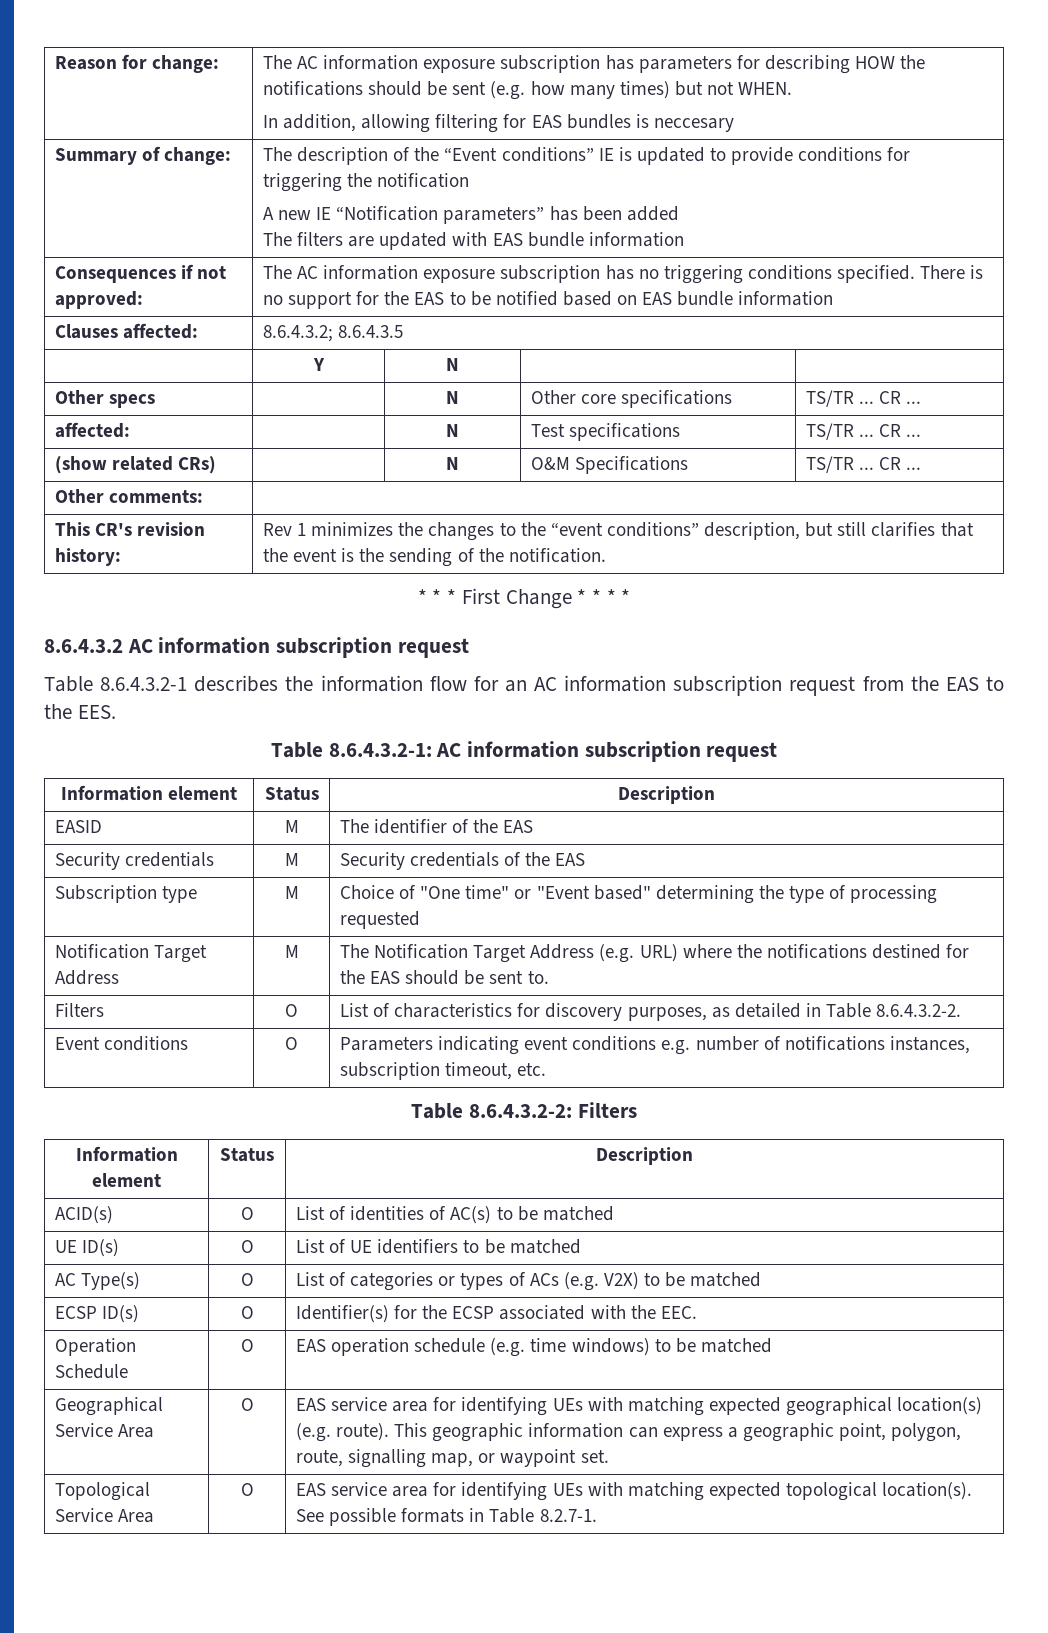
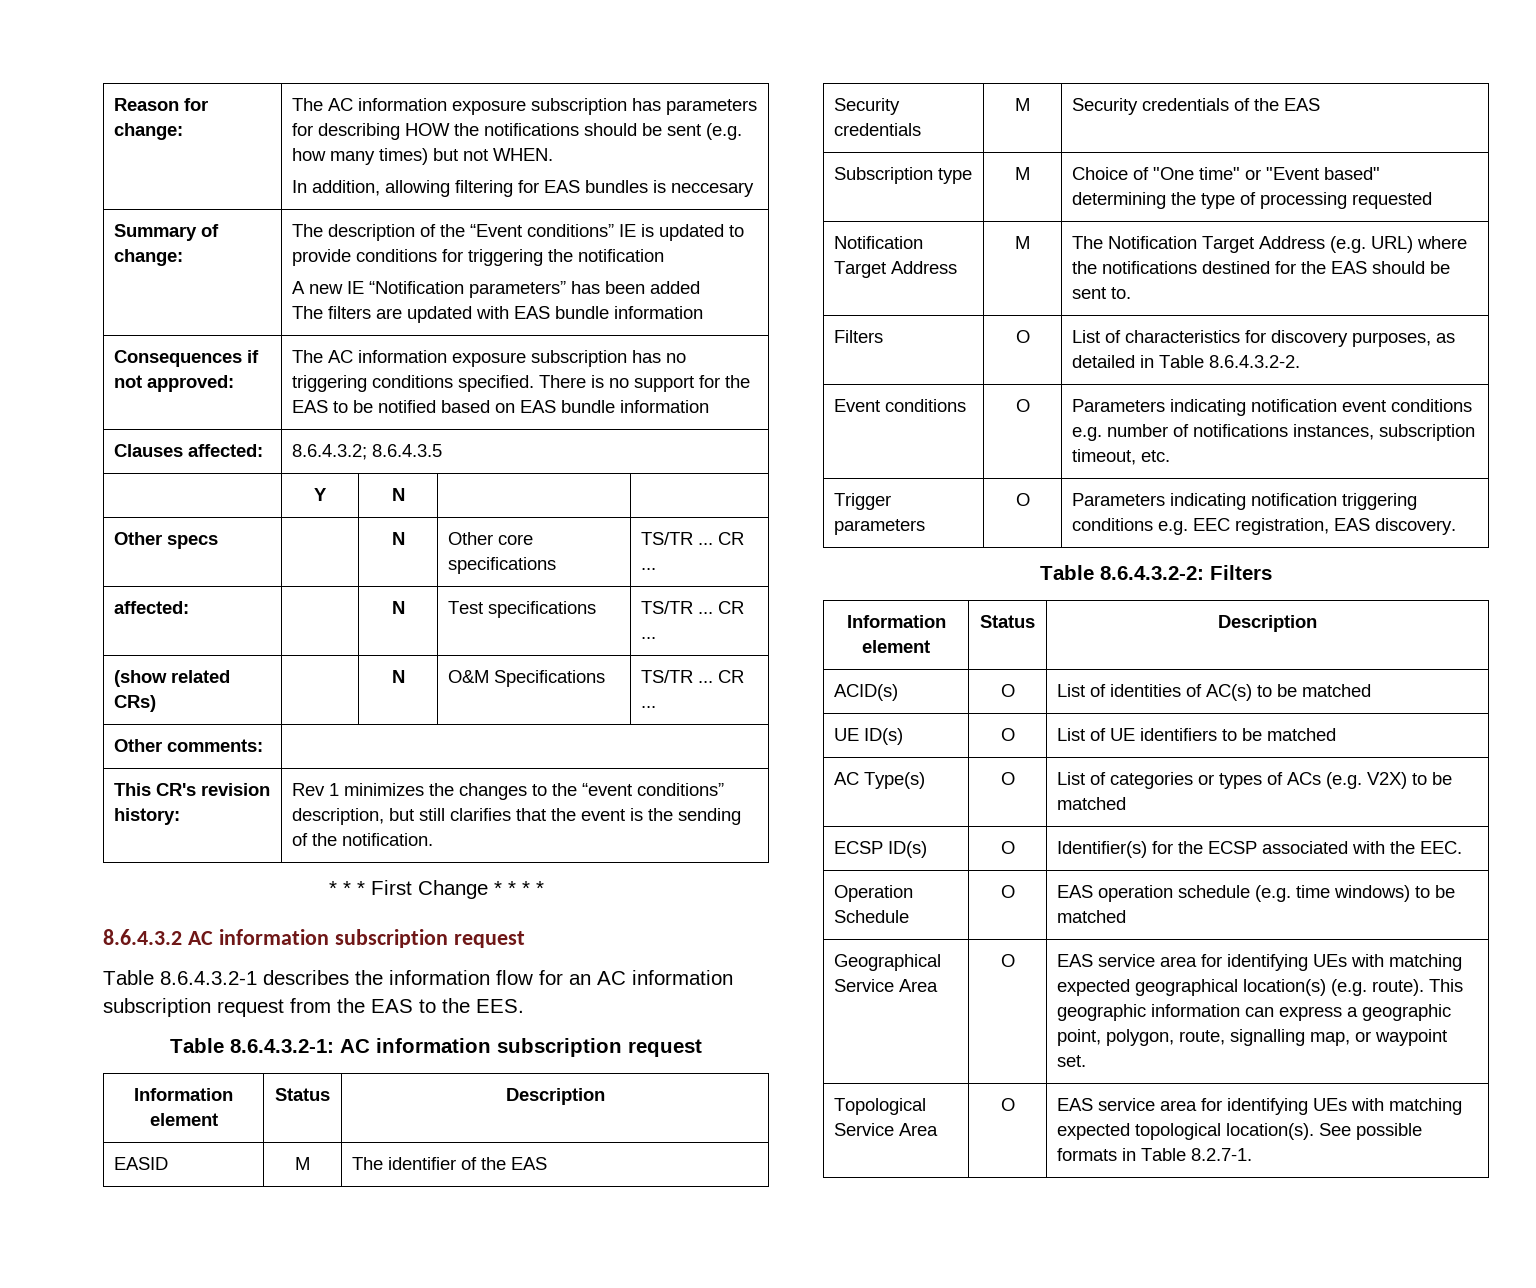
- Event conditions | O | Parameters indicating event conditions e.g. number of notifications instances, subscription timeout, etc.
+ Event conditions | O | Parameters indicating notification event conditions e.g. number of notifications instances, subscription timeout, etc.
+ Trigger parameters | O | Parameters indicating notification triggering conditions e.g. EEC registration, EAS discovery.

